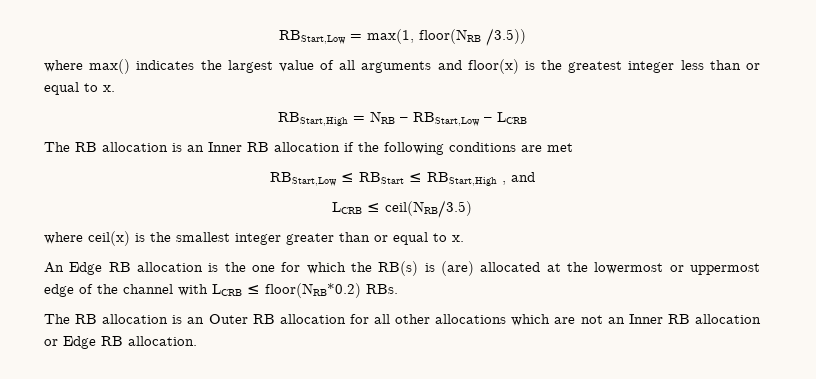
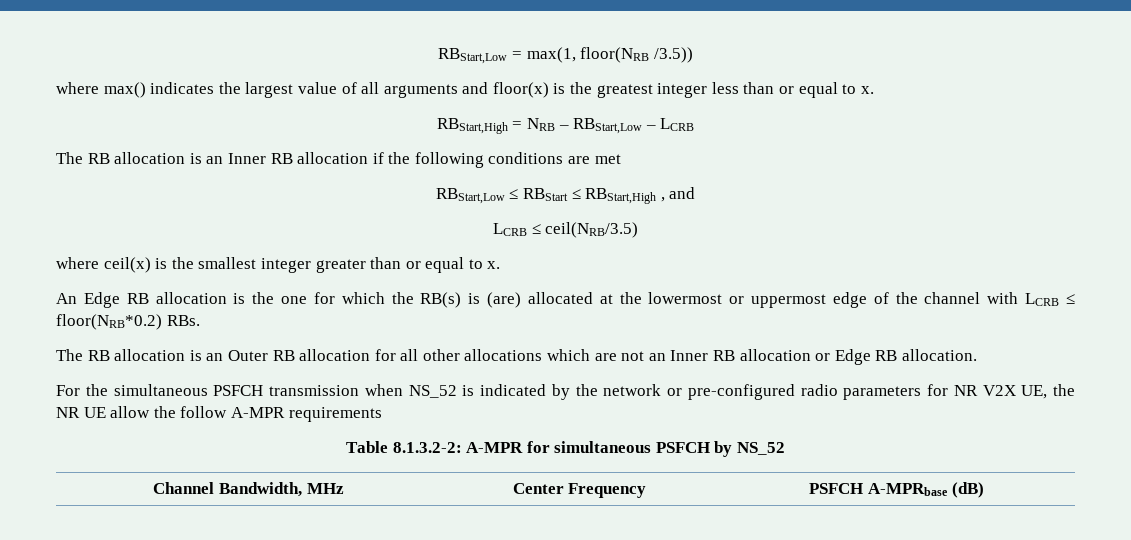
+ For the simultaneous PSFCH transmission when NS_52 is indicated by the network or pre-configured radio parameters for NR V2X UE, the NR UE allow the follow A-MPR requirements
+ Table 8.1.3.2-2: A-MPR for simultaneous PSFCH by NS_52
+ Channel Bandwidth, MHz | Center Frequency | PSFCH A-MPRbase (dB)

